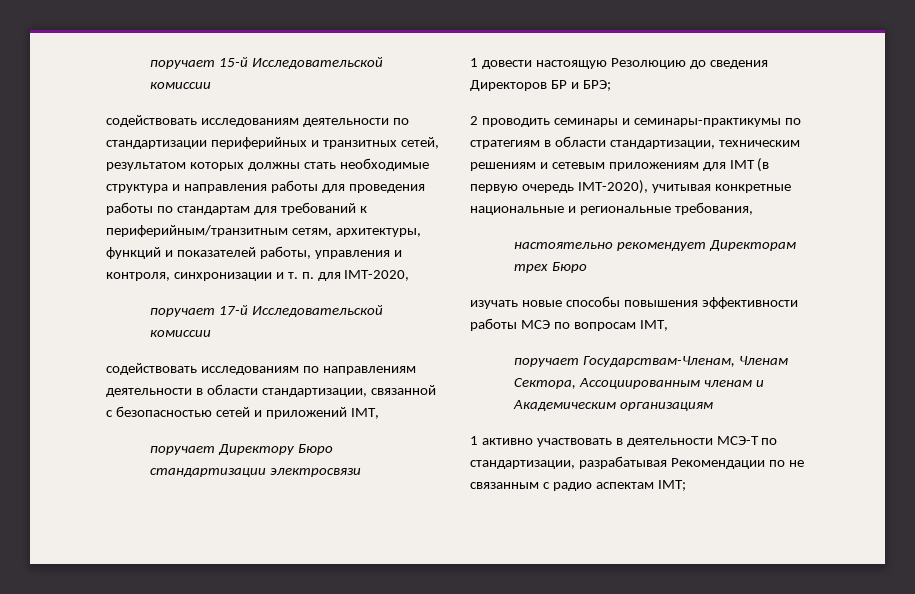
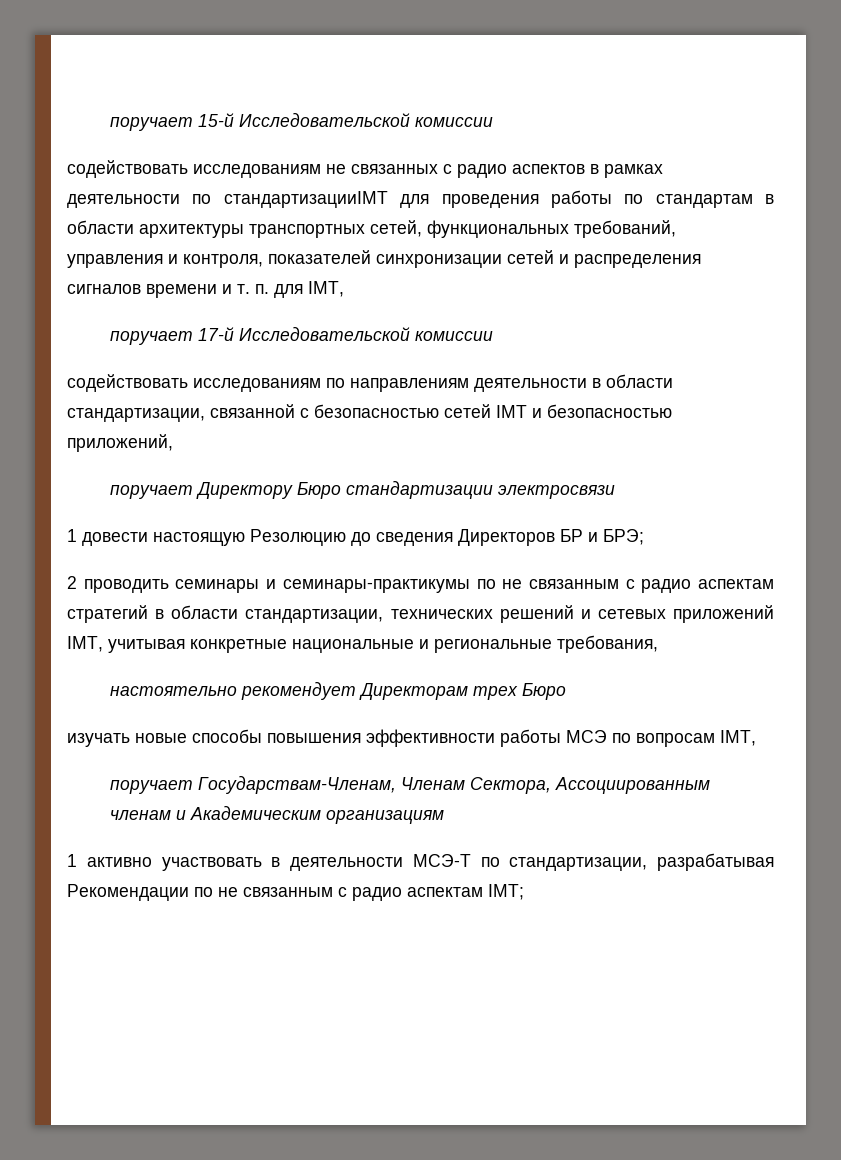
- содействовать исследованиям деятельности по стандартизации периферийных и транзитных сетей, результатом которых должны стать необходимые структура и направления работы для проведения работы по стандартам для требований к периферийным/транзитным сетям, архитектуры, функций и показателей работы, управления и контроля, синхронизации и т. п. для IMT-2020,
+ содействовать исследованиям не связанных с радио аспектов в рамках деятельности по стандартизацииIMT для проведения работы по стандартам в области архитектуры транспортных сетей, функциональных требований, управления и контроля, показателей синхронизации сетей и распределения сигналов времени и т. п. для IMT,
- содействовать исследованиям по направлениям деятельности в области стандартизации, связанной с безопасностью сетей и приложений IMT,
+ содействовать исследованиям по направлениям деятельности в области стандартизации, связанной с безопасностью сетей IMT и безопасностью приложений,
- 2 проводить семинары и семинары-практикумы по стратегиям в области стандартизации, техническим решениям и сетевым приложениям для IMT (в первую очередь IMT-2020), учитывая конкретные национальные и региональные требования,
+ 2 проводить семинары и семинары-практикумы по не связанным с радио аспектам стратегий в области стандартизации, технических решений и сетевых приложений IMT, учитывая конкретные национальные и региональные требования,

